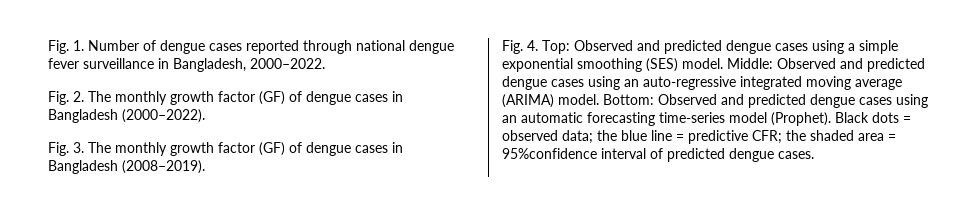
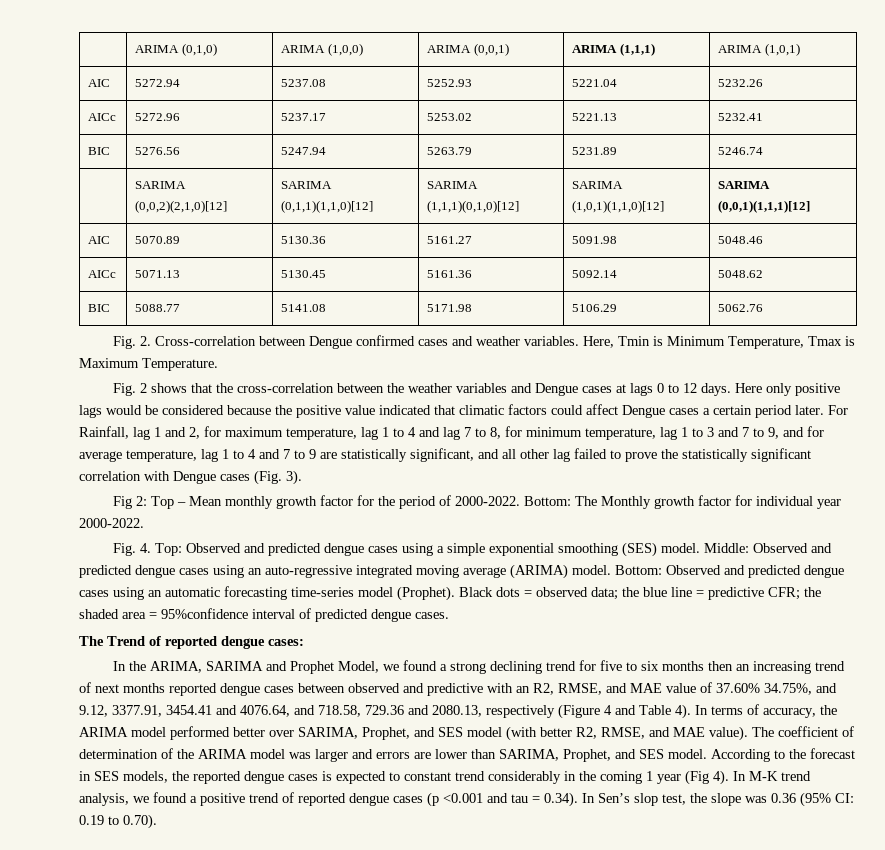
- Fig. 1. Number of dengue cases reported through national dengue fever surveillance in Bangladesh, 2000–2022.
- Fig. 2. The monthly growth factor (GF) of dengue cases in Bangladesh (2000–2022).
- Fig. 3. The monthly growth factor (GF) of dengue cases in Bangladesh (2008–2019).
+ | ARIMA (0,1,0) | ARIMA (1,0,0) | ARIMA (0,0,1) | ARIMA (1,1,1) | ARIMA (1,0,1)
+ AIC | 5272.94 | 5237.08 | 5252.93 | 5221.04 | 5232.26
+ AICc | 5272.96 | 5237.17 | 5253.02 | 5221.13 | 5232.41
+ BIC | 5276.56 | 5247.94 | 5263.79 | 5231.89 | 5246.74
+ | SARIMA (0,0,2)(2,1,0)[12] | SARIMA (0,1,1)(1,1,0)[12] | SARIMA (1,1,1)(0,1,0)[12] | SARIMA (1,0,1)(1,1,0)[12] | SARIMA (0,0,1)(1,1,1)[12]
+ AIC | 5070.89 | 5130.36 | 5161.27 | 5091.98 | 5048.46
+ AICc | 5071.13 | 5130.45 | 5161.36 | 5092.14 | 5048.62
+ BIC | 5088.77 | 5141.08 | 5171.98 | 5106.29 | 5062.76
+ Fig. 2. Cross-correlation between Dengue confirmed cases and weather variables. Here, Tmin is Minimum Temperature, Tmax is Maximum Temperature.
+ Fig. 2 shows that the cross-correlation between the weather variables and Dengue cases at lags 0 to 12 days. Here only positive lags would be considered because the positive value indicated that climatic factors could affect Dengue cases a certain period later. For Rainfall, lag 1 and 2, for maximum temperature, lag 1 to 4 and lag 7 to 8, for minimum temperature, lag 1 to 3 and 7 to 9, and for average temperature, lag 1 to 4 and 7 to 9 are statistically significant, and all other lag failed to prove the statistically significant correlation with Dengue cases (Fig. 3).
+ Fig 2: Top – Mean monthly growth factor for the period of 2000-2022. Bottom: The Monthly growth factor for individual year 2000-2022.
+ The Trend of reported dengue cases:
+ In the ARIMA, SARIMA and Prophet Model, we found a strong declining trend for five to six months then an increasing trend of next months reported dengue cases between observed and predictive with an R2, RMSE, and MAE value of 37.60% 34.75%, and 9.12, 3377.91, 3454.41 and 4076.64, and 718.58, 729.36 and 2080.13, respectively (Figure 4 and Table 4). In terms of accuracy, the ARIMA model performed better over SARIMA, Prophet, and SES model (with better R2, RMSE, and MAE value). The coefficient of determination of the ARIMA model was larger and errors are lower than SARIMA, Prophet, and SES model. According to the forecast in SES models, the reported dengue cases is expected to constant trend considerably in the coming 1 year (Fig 4). In M-K trend analysis, we found a positive trend of reported dengue cases (p <0.001 and tau = 0.34). In Sen’s slop test, the slope was 0.36 (95% CI: 0.19 to 0.70).

